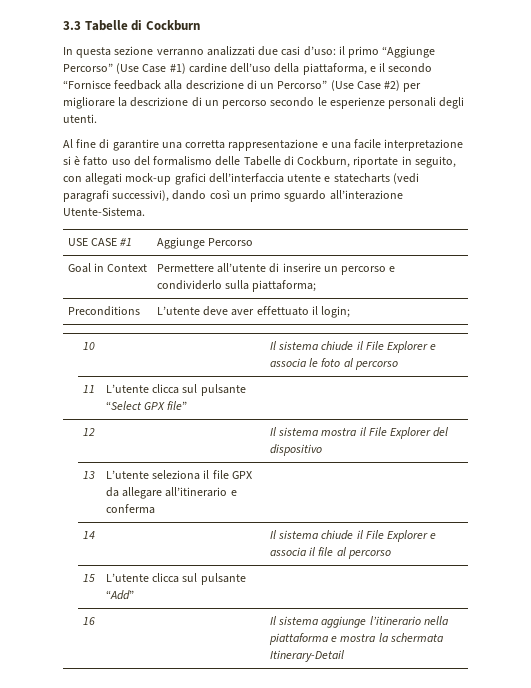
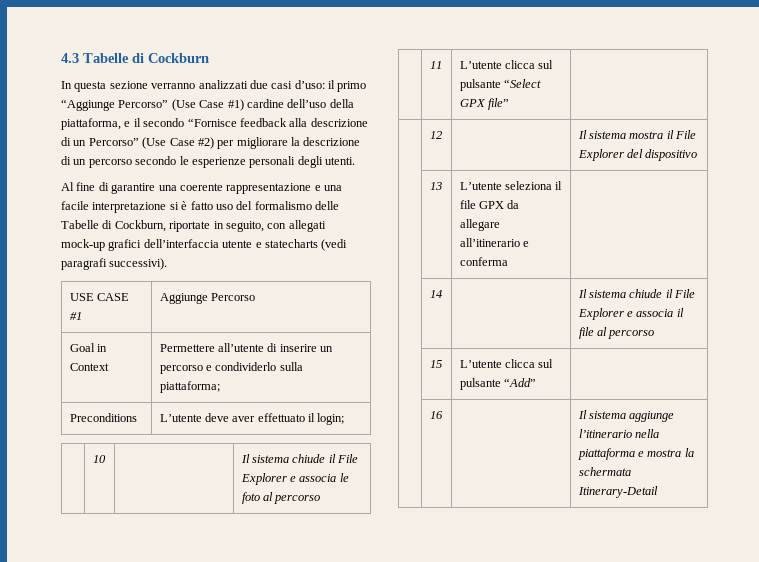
- 3.3 Tabelle di Cockburn
+ 4.3 Tabelle di Cockburn
- Al fine di garantire una corretta rappresentazione e una facile interpretazione si è fatto uso del formalismo delle Tabelle di Cockburn, riportate in seguito, con allegati mock-up grafici dell’interfaccia utente e statecharts (vedi paragrafi successivi), dando così un primo sguardo all’interazione Utente-Sistema.
+ Al fine di garantire una coerente rappresentazione e una facile interpretazione si è fatto uso del formalismo delle Tabelle di Cockburn, riportate in seguito, con allegati mock-up grafici dell’interfaccia utente e statecharts (vedi paragrafi successivi).

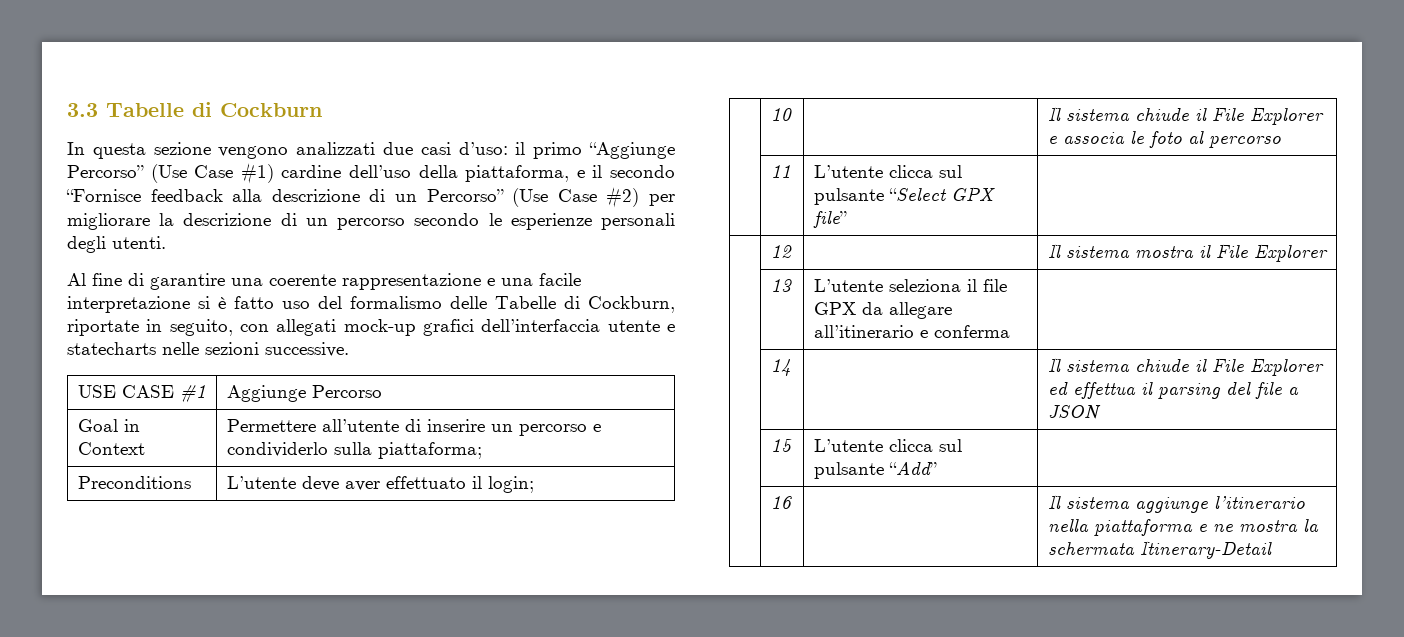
- 4.3 Tabelle di Cockburn
+ 3.3 Tabelle di Cockburn
- In questa sezione verranno analizzati due casi d’uso: il primo “Aggiunge Percorso” (Use Case #1) cardine dell’uso della piattaforma, e il secondo “Fornisce feedback alla descrizione di un Percorso” (Use Case #2) per migliorare la descrizione di un percorso secondo le esperienze personali degli utenti.
+ In questa sezione vengono analizzati due casi d’uso: il primo “Aggiunge Percorso” (Use Case #1) cardine dell’uso della piattaforma, e il secondo “Fornisce feedback alla descrizione di un Percorso” (Use Case #2) per migliorare la descrizione di un percorso secondo le esperienze personali degli utenti.
- Al fine di garantire una coerente rappresentazione e una facile interpretazione si è fatto uso del formalismo delle Tabelle di Cockburn, riportate in seguito, con allegati mock-up grafici dell’interfaccia utente e statecharts (vedi paragrafi successivi).
+ Al fine di garantire una coerente rappresentazione e una facile interpretazione si è fatto uso del formalismo delle Tabelle di Cockburn, riportate in seguito, con allegati mock-up grafici dell’interfaccia utente e statecharts nelle sezioni successive.
- | 12 | | Il sistema mostra il File Explorer del dispositivo
+ | 12 | | Il sistema mostra il File Explorer
- | 14 | | Il sistema chiude il File Explorer e associa il file al percorso
+ | 14 | | Il sistema chiude il File Explorer ed effettua il parsing del file a JSON
- | 16 | | Il sistema aggiunge l’itinerario nella piattaforma e mostra la schermata Itinerary-Detail
+ | 16 | | Il sistema aggiunge l’itinerario nella piattaforma e ne mostra la schermata Itinerary-Detail

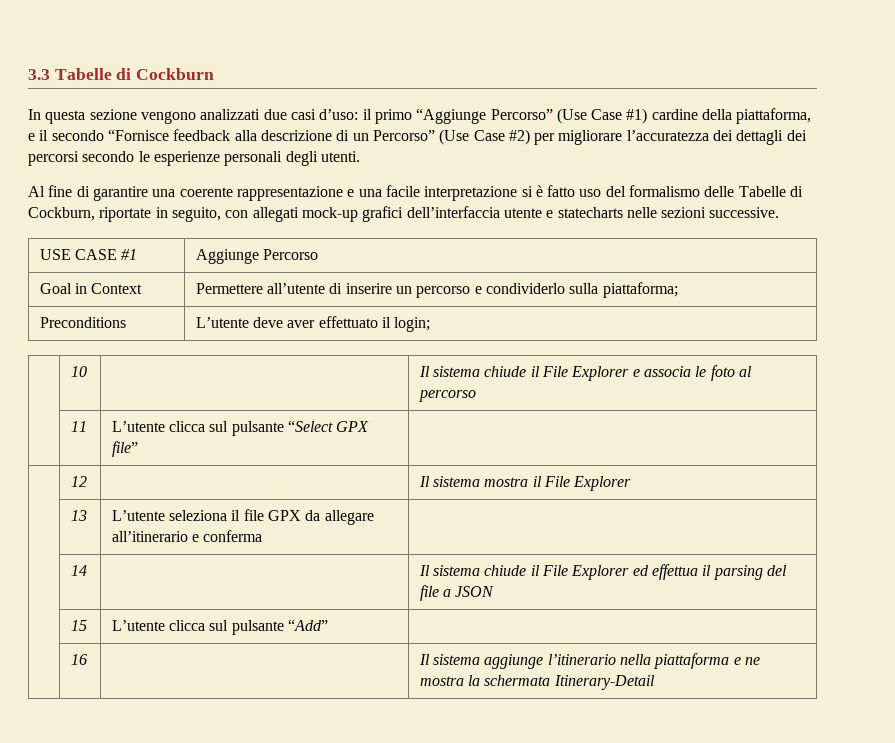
- In questa sezione vengono analizzati due casi d’uso: il primo “Aggiunge Percorso” (Use Case #1) cardine dell’uso della piattaforma, e il secondo “Fornisce feedback alla descrizione di un Percorso” (Use Case #2) per migliorare la descrizione di un percorso secondo le esperienze personali degli utenti.
+ In questa sezione vengono analizzati due casi d’uso: il primo “Aggiunge Percorso” (Use Case #1) cardine della piattaforma, e il secondo “Fornisce feedback alla descrizione di un Percorso” (Use Case #2) per migliorare l’accuratezza dei dettagli dei percorsi secondo le esperienze personali degli utenti.

